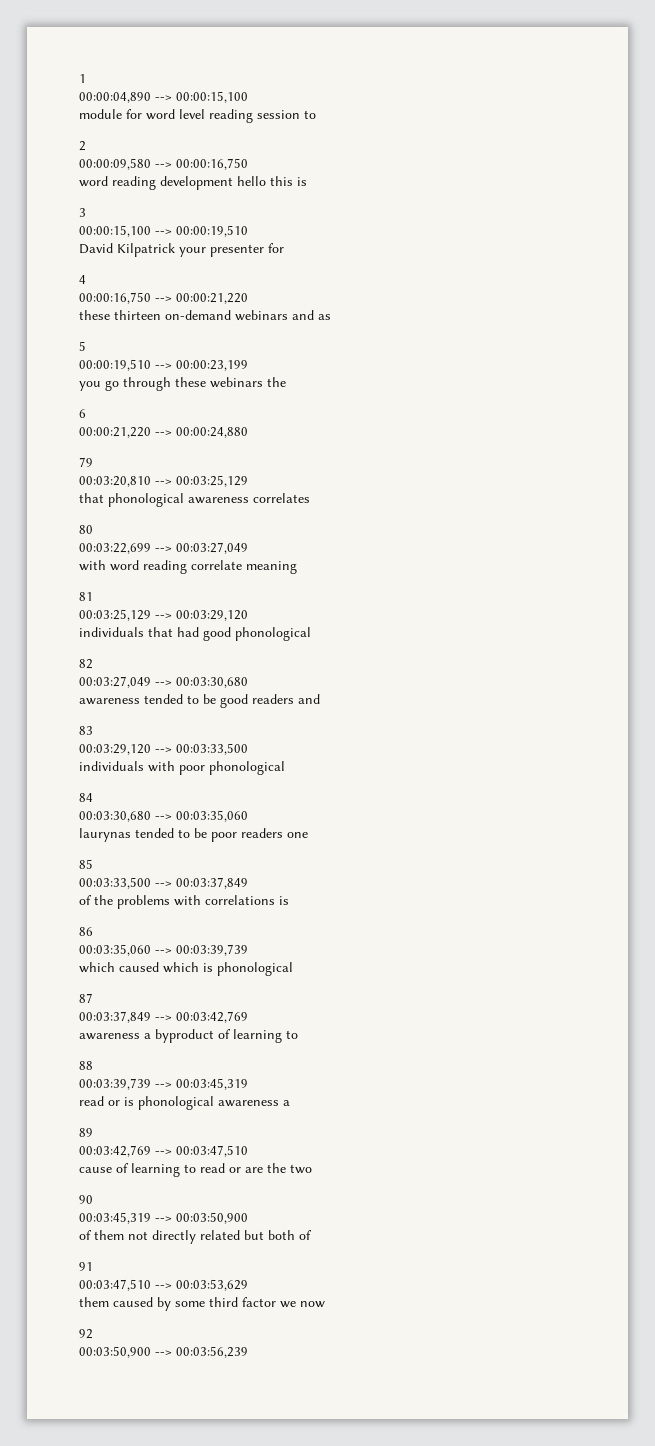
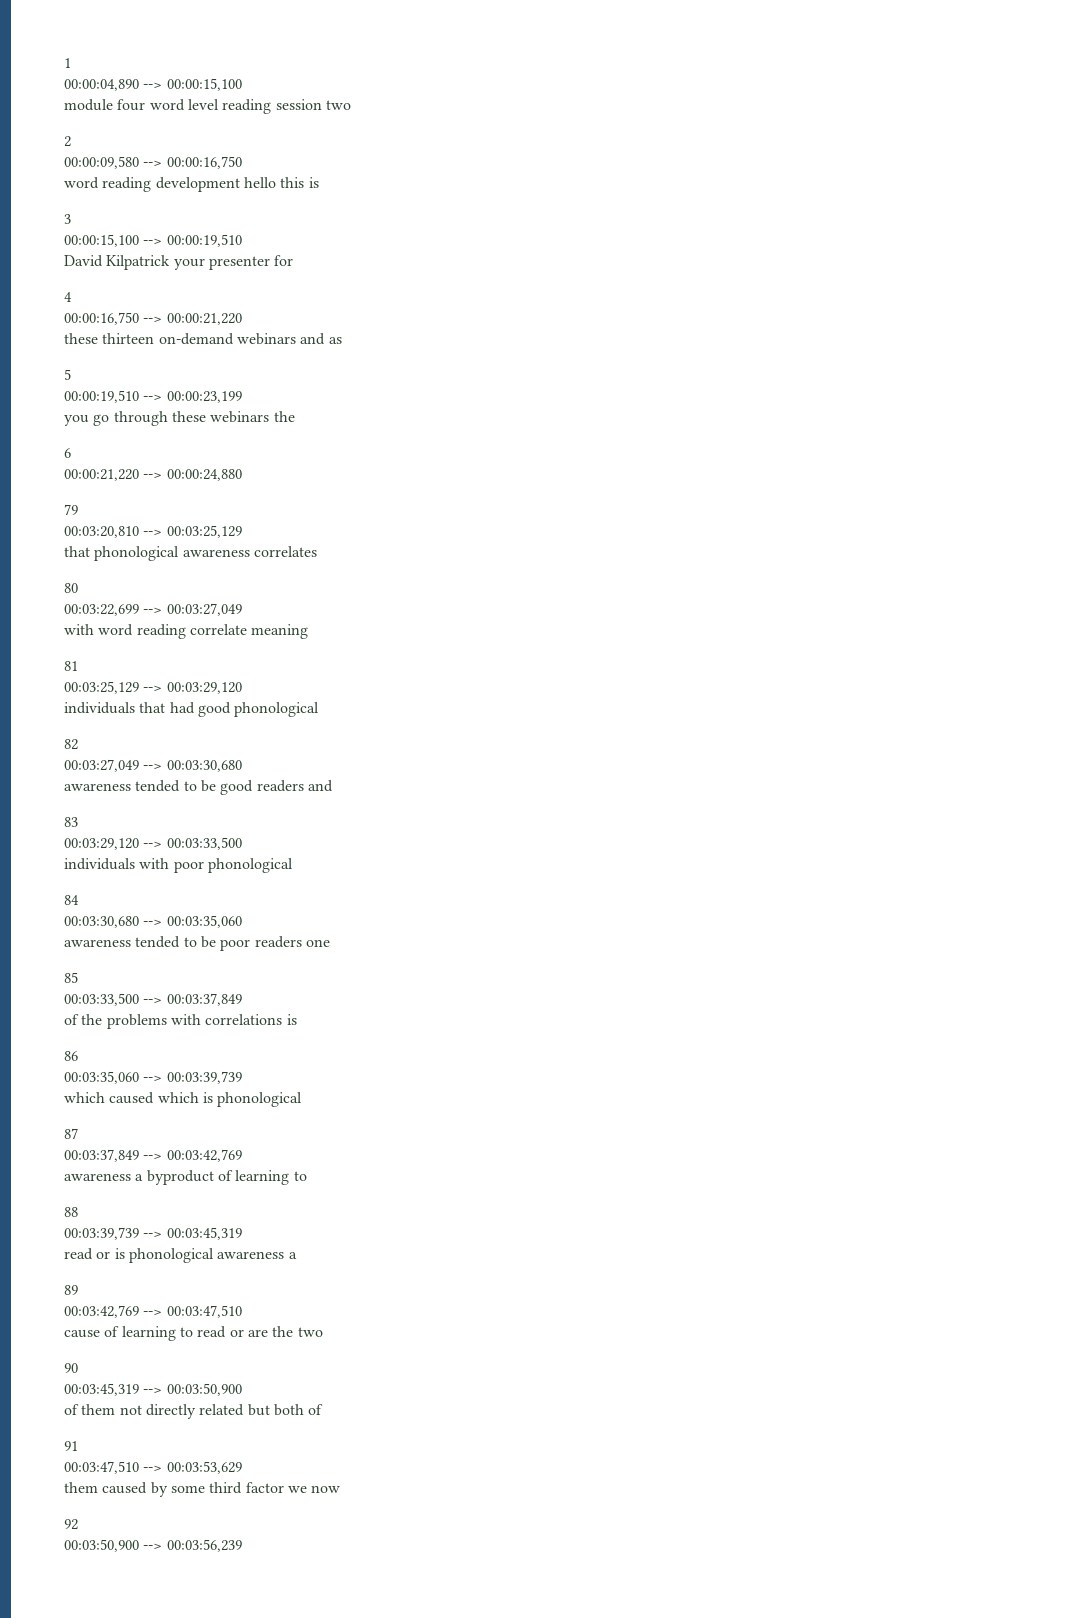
- module for word level reading session to
+ module four word level reading session two
- laurynas tended to be poor readers one
+ awareness tended to be poor readers one

